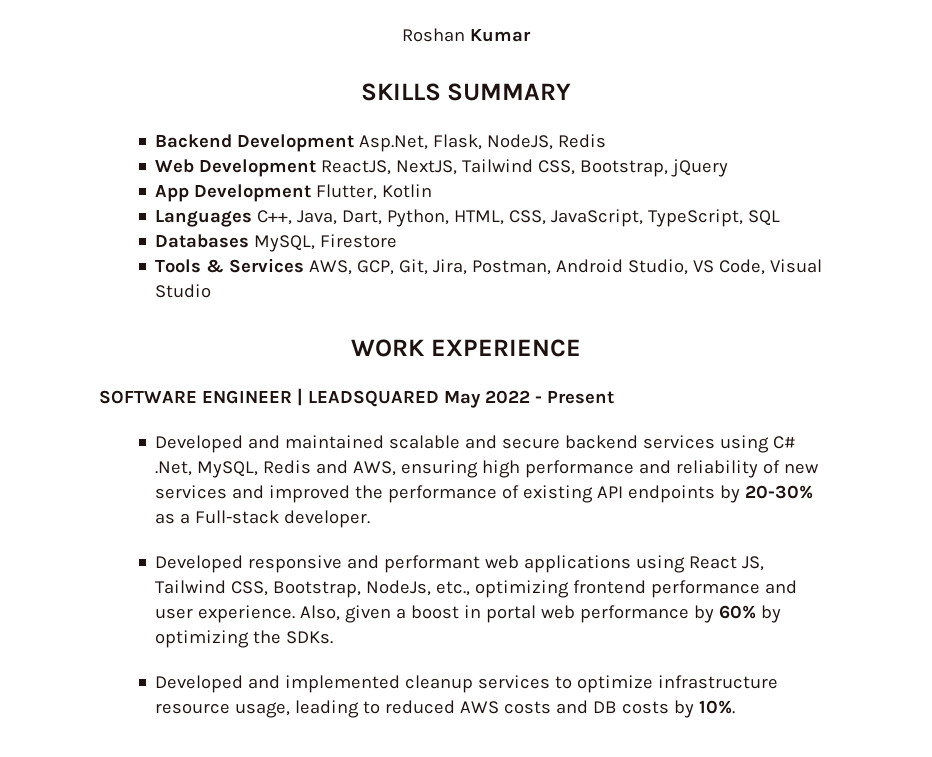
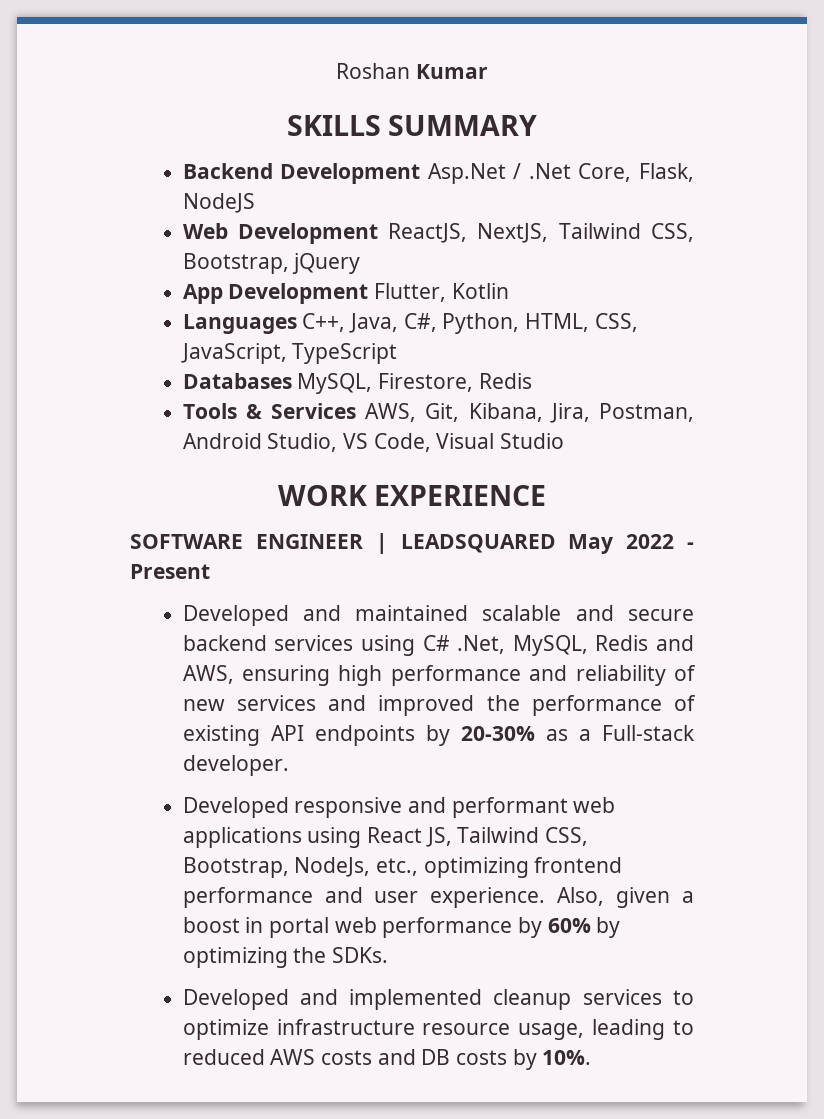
- Backend Development Asp.Net, Flask, NodeJS, Redis
+ Backend Development Asp.Net / .Net Core, Flask, NodeJS
- Languages C++, Java, Dart, Python, HTML, CSS, JavaScript, TypeScript, SQL
+ Languages C++, Java, C#, Python, HTML, CSS, JavaScript, TypeScript
- Databases MySQL, Firestore
+ Databases MySQL, Firestore, Redis
- Tools & Services AWS, GCP, Git, Jira, Postman, Android Studio, VS Code, Visual Studio
+ Tools & Services AWS, Git, Kibana, Jira, Postman, Android Studio, VS Code, Visual Studio

